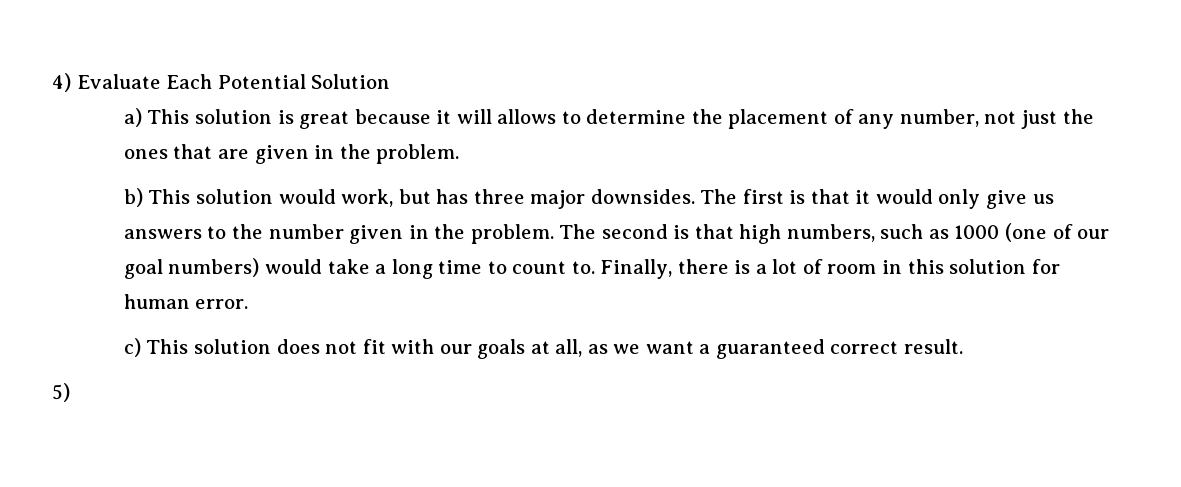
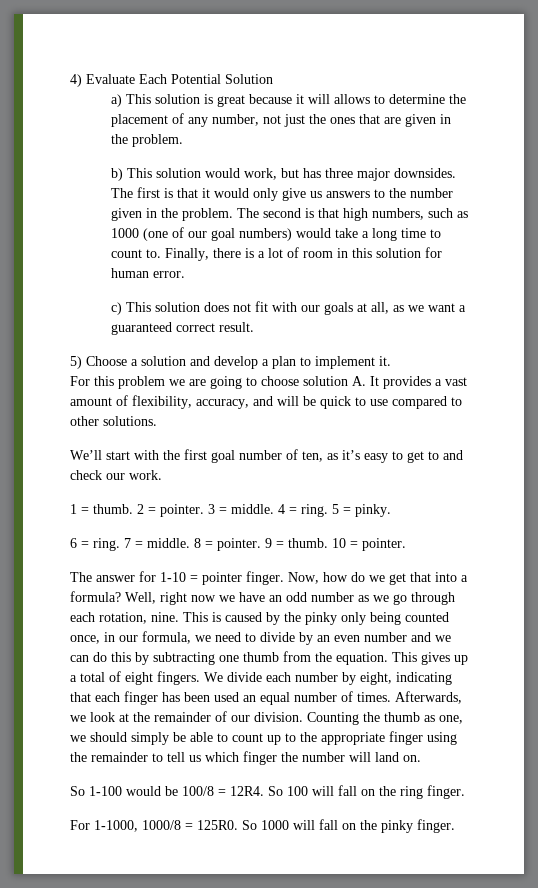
- 5)
+ 5) Choose a solution and develop a plan to implement it.
+ For this problem we are going to choose solution A. It provides a vast amount of flexibility, accuracy, and will be quick to use compared to other solutions.
+ We’ll start with the first goal number of ten, as it’s easy to get to and check our work.
+ 1 = thumb. 2 = pointer. 3 = middle. 4 = ring. 5 = pinky.
+ 6 = ring. 7 = middle. 8 = pointer. 9 = thumb. 10 = pointer.
+ The answer for 1-10 = pointer finger. Now, how do we get that into a formula? Well, right now we have an odd number as we go through each rotation, nine. This is caused by the pinky only being counted once, in our formula, we need to divide by an even number and we can do this by subtracting one thumb from the equation. This gives up a total of eight fingers. We divide each number by eight, indicating that each finger has been used an equal number of times. Afterwards, we look at the remainder of our division. Counting the thumb as one, we should simply be able to count up to the appropriate finger using the remainder to tell us which finger the number will land on.
+ So 1-100 would be 100/8 = 12R4. So 100 will fall on the ring finger.
+ For 1-1000, 1000/8 = 125R0. So 1000 will fall on the pinky finger.

